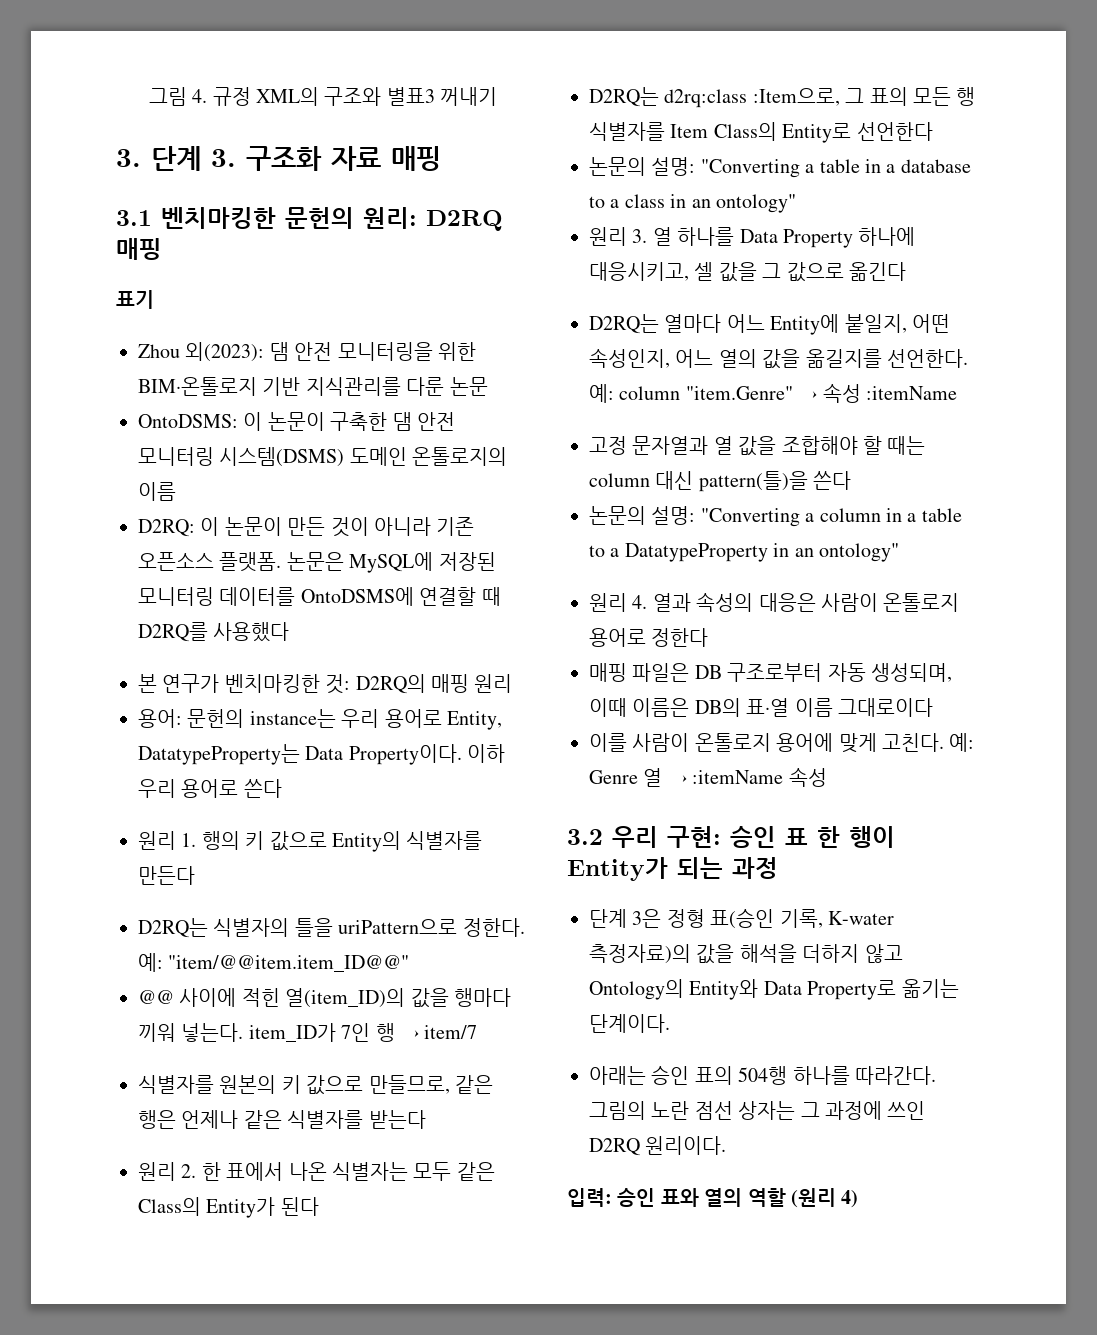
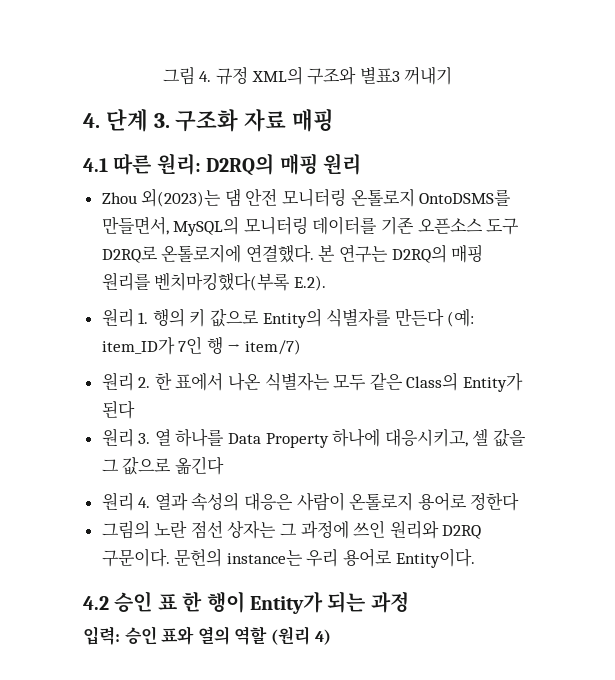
- 3. 단계 3. 구조화 자료 매핑
+ 4. 단계 3. 구조화 자료 매핑
- 3.1 벤치마킹한 문헌의 원리: D2RQ 매핑
- 표기
- Zhou 외(2023): 댐 안전 모니터링을 위한 BIM·온톨로지 기반 지식관리를 다룬 논문
- OntoDSMS: 이 논문이 구축한 댐 안전 모니터링 시스템(DSMS) 도메인 온톨로지의 이름
- D2RQ: 이 논문이 만든 것이 아니라 기존 오픈소스 플랫폼. 논문은 MySQL에 저장된 모니터링 데이터를 OntoDSMS에 연결할 때 D2RQ를 사용했다
- 본 연구가 벤치마킹한 것: D2RQ의 매핑 원리
- 용어: 문헌의 instance는 우리 용어로 Entity, DatatypeProperty는 Data Property이다. 이하 우리 용어로 쓴다
+ 4.1 따른 원리: D2RQ의 매핑 원리
+ Zhou 외(2023)는 댐 안전 모니터링 온톨로지 OntoDSMS를 만들면서, MySQL의 모니터링 데이터를 기존 오픈소스 도구 D2RQ로 온톨로지에 연결했다. 본 연구는 D2RQ의 매핑 원리를 벤치마킹했다(부록 E.2).
- 원리 1. 행의 키 값으로 Entity의 식별자를 만든다
- D2RQ는 식별자의 틀을 uriPattern으로 정한다. 예: "item/@@item.item_ID@@"
- @@ 사이에 적힌 열(item_ID)의 값을 행마다 끼워 넣는다. item_ID가 7인 행 → item/7
- 식별자를 원본의 키 값으로 만들므로, 같은 행은 언제나 같은 식별자를 받는다
+ 원리 1. 행의 키 값으로 Entity의 식별자를 만든다 (예: item_ID가 7인 행 → item/7)
- D2RQ는 d2rq:class :Item으로, 그 표의 모든 행 식별자를 Item Class의 Entity로 선언한다
- 논문의 설명: "Converting a table in a database to a class in an ontology"
- D2RQ는 열마다 어느 Entity에 붙일지, 어떤 속성인지, 어느 열의 값을 옮길지를 선언한다. 예: column "item.Genre" → 속성 :itemName
- 고정 문자열과 열 값을 조합해야 할 때는 column 대신 pattern(틀)을 쓴다
- 논문의 설명: "Converting a column in a table to a DatatypeProperty in an ontology"
- 매핑 파일은 DB 구조로부터 자동 생성되며, 이때 이름은 DB의 표·열 이름 그대로이다
- 이를 사람이 온톨로지 용어에 맞게 고친다. 예: Genre 열 → :itemName 속성
- 3.2 우리 구현: 승인 표 한 행이 Entity가 되는 과정
+ 그림의 노란 점선 상자는 그 과정에 쓰인 원리와 D2RQ 구문이다. 문헌의 instance는 우리 용어로 Entity이다.
+ 4.2 승인 표 한 행이 Entity가 되는 과정
- 단계 3은 정형 표(승인 기록, K-water 측정자료)의 값을 해석을 더하지 않고 Ontology의 Entity와 Data Property로 옮기는 단계이다.
- 아래는 승인 표의 504행 하나를 따라간다. 그림의 노란 점선 상자는 그 과정에 쓰인 D2RQ 원리이다.

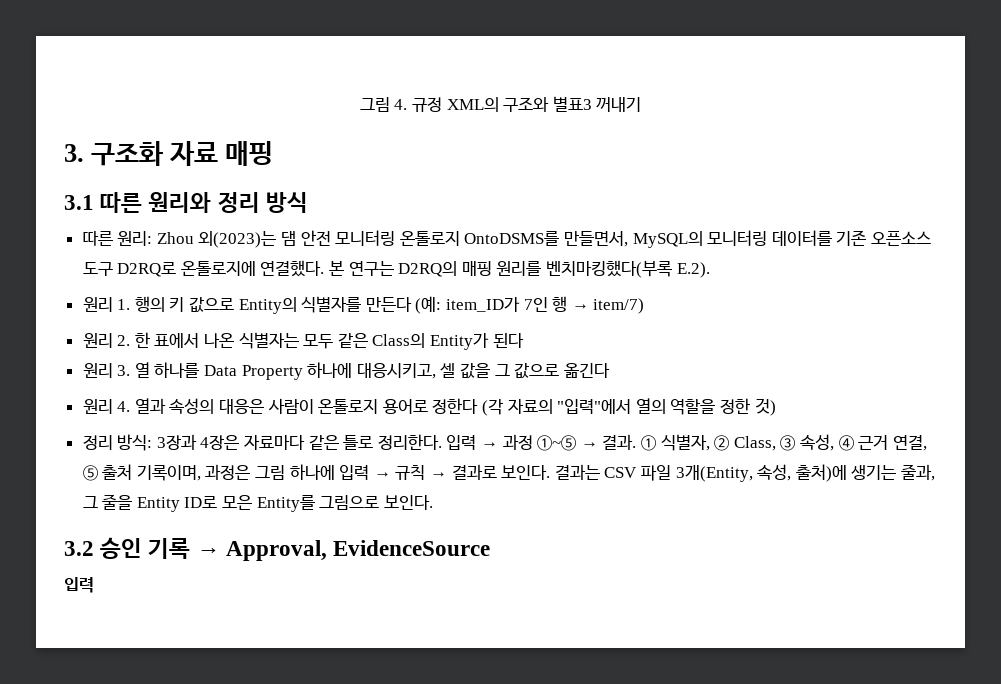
- 4. 단계 3. 구조화 자료 매핑
+ 3. 구조화 자료 매핑
- 4.1 따른 원리: D2RQ의 매핑 원리
- Zhou 외(2023)는 댐 안전 모니터링 온톨로지 OntoDSMS를 만들면서, MySQL의 모니터링 데이터를 기존 오픈소스 도구 D2RQ로 온톨로지에 연결했다.
+ 3.1 따른 원리와 정리 방식
+ 따른 원리: Zhou 외(2023)는 댐 안전 모니터링 온톨로지 OntoDSMS를 만들면서, MySQL의 모니터링 데이터를 기존 오픈소스 도구 D2RQ로 온톨로지에 연결했다.
- 원리 4. 열과 속성의 대응은 사람이 온톨로지 용어로 정한다
- 그림의 노란 점선 상자는 그 과정에 쓰인 원리와 D2RQ 구문이다. 문헌의 instance는 우리 용어로 Entity이다.
- 4.2 승인 표 한 행이 Entity가 되는 과정
- 입력: 승인 표와 열의 역할 (원리 4)
+ 원리 4. 열과 속성의 대응은 사람이 온톨로지 용어로 정한다 (각 자료의 "입력"에서 열의 역할을 정한 것)
+ 정리 방식: 3장과 4장은 자료마다 같은 틀로 정리한다. 입력 → 과정 ①~⑤ → 결과. ① 식별자, ② Class, ③ 속성, ④ 근거 연결, ⑤ 출처 기록이며, 과정은 그림 하나에 입력 → 규칙 → 결과로 보인다. 결과는 CSV 파일 3개(Entity, 속성, 출처)에 생기는 줄과, 그 줄을 Entity ID로 모은 Entity를 그림으로 보인다.
+ 3.2 승인 기록 → Approval, EvidenceSource
+ 입력

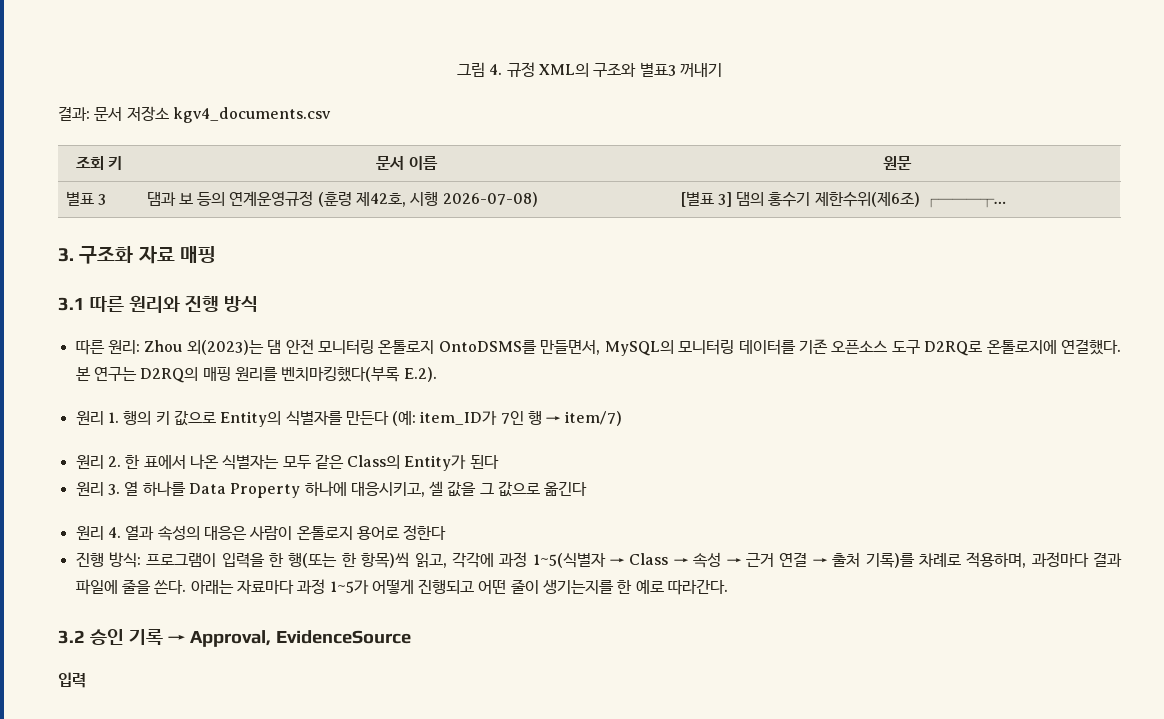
+ 결과: 문서 저장소 kgv4_documents.csv
+ 조회 키 | 문서 이름 | 원문
+ 별표 3 | 댐과 보 등의 연계운영규정 (훈령 제42호, 시행 2026-07-08) | [별표 3] 댐의 홍수기 제한수위(제6조) ┌───┬…
- 3.1 따른 원리와 정리 방식
+ 3.1 따른 원리와 진행 방식
- 원리 4. 열과 속성의 대응은 사람이 온톨로지 용어로 정한다 (각 자료의 "입력"에서 열의 역할을 정한 것)
- 정리 방식: 3장과 4장은 자료마다 같은 틀로 정리한다. 입력 → 과정 ①~⑤ → 결과. ① 식별자, ② Class, ③ 속성, ④ 근거 연결, ⑤ 출처 기록이며, 과정은 그림 하나에 입력 → 규칙 → 결과로 보인다. 결과는 CSV 파일 3개(Entity, 속성, 출처)에 생기는 줄과, 그 줄을 Entity ID로 모은 Entity를 그림으로 보인다.
+ 원리 4. 열과 속성의 대응은 사람이 온톨로지 용어로 정한다
+ 진행 방식: 프로그램이 입력을 한 행(또는 한 항목)씩 읽고, 각각에 과정 1~5(식별자 → Class → 속성 → 근거 연결 → 출처 기록)를 차례로 적용하며, 과정마다 결과 파일에 줄을 쓴다. 아래는 자료마다 과정 1~5가 어떻게 진행되고 어떤 줄이 생기는지를 한 예로 따라간다.

